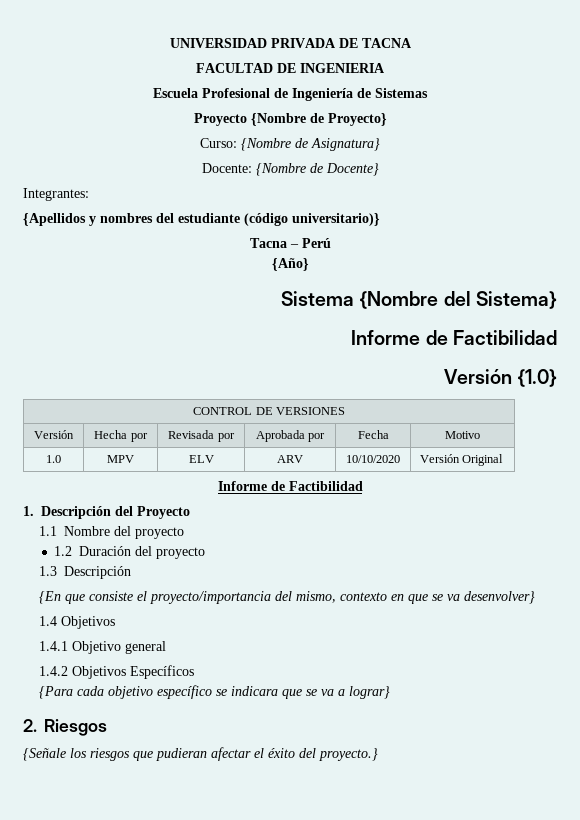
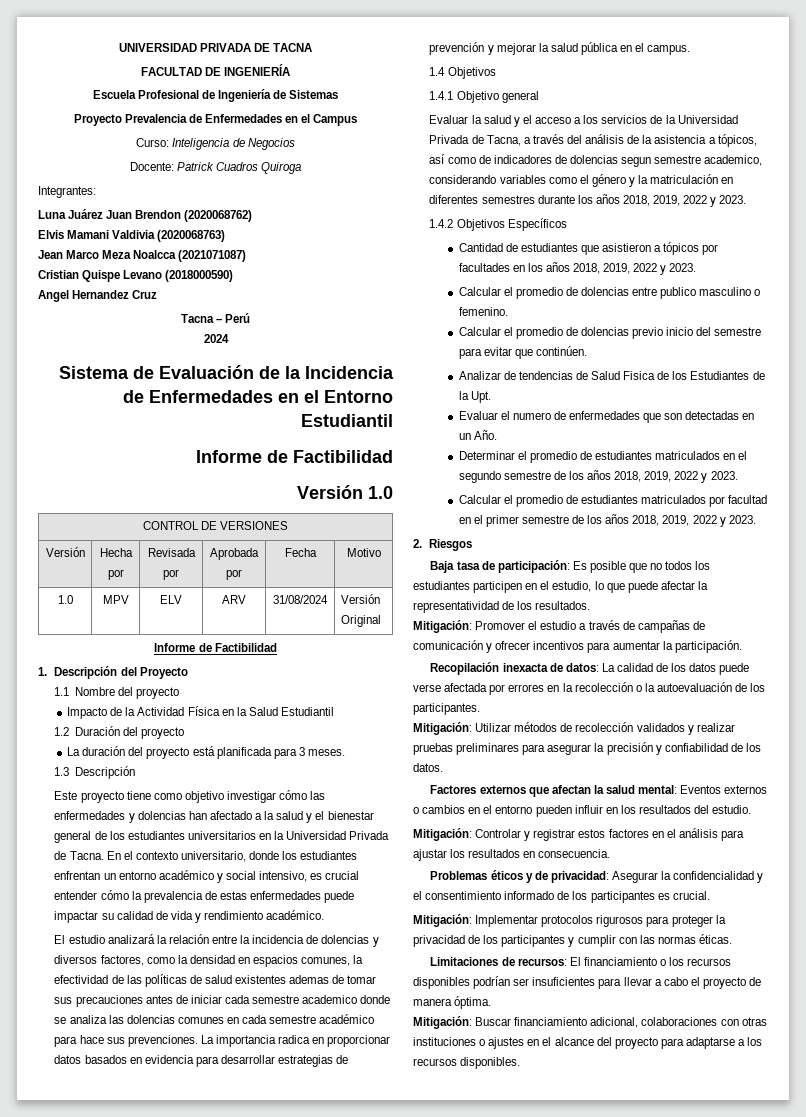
- FACULTAD DE INGENIERIA
+ FACULTAD DE INGENIERÍA
- Proyecto {Nombre de Proyecto}
- Curso: {Nombre de Asignatura}
- Docente: {Nombre de Docente}
+ Proyecto Prevalencia de Enfermedades en el Campus
+ Curso: Inteligencia de Negocios
+ Docente: Patrick Cuadros Quiroga
  Integrantes:
- {Apellidos y nombres del estudiante (código universitario)}
+ Luna Juárez Juan Brendon (2020068762)
+ Elvis Mamani Valdivia (2020068763)
+ Jean Marco Meza Noalcca (2021071087)
+ Cristian Quispe Levano (2018000590)
+ Angel Hernandez Cruz
- {Año}
+ 2024
- Sistema {Nombre del Sistema}
+ Sistema de Evaluación de la Incidencia de Enfermedades en el Entorno Estudiantil
- Versión {1.0}
+ Versión 1.0
- 1.0 | MPV | ELV | ARV | 10/10/2020 | Versión Original
+ 1.0 | MPV | ELV | ARV | 31/08/2024 | Versión Original
+ Impacto de la Actividad Física en la Salud Estudiantil
  1.2 Duración del proyecto
+ La duración del proyecto está planificada para 3 meses.
  1.3 Descripción
- {En que consiste el proyecto/importancia del mismo, contexto en que se va desenvolver}
+ Este proyecto tiene como objetivo investigar cómo las enfermedades y dolencias han afectado a la salud y el bienestar general de los estudiantes universitarios en la Universidad Privada de Tacna. En el contexto universitario, donde los estudiantes enfrentan un entorno académico y social intensivo, es crucial entender cómo la prevalencia de estas enfermedades puede impactar su calidad de vida y rendimiento académico.
+ El estudio analizará la relación entre la incidencia de dolencias y diversos factores, como la densidad en espacios comunes, la efectividad de las políticas de salud existentes ademas de tomar sus precauciones antes de iniciar cada semestre academico donde se analiza las dolencias comunes en cada semestre académico para hace sus prevenciones. La importancia radica en proporcionar datos basados en evidencia para desarrollar estrategias de prevención y mejorar la salud pública en el campus.
+ Evaluar la salud y el acceso a los servicios de la Universidad Privada de Tacna, a través del análisis de la asistencia a tópicos, así como de indicadores de dolencias segun semestre academico, considerando variables como el género y la matriculación en diferentes semestres durante los años 2018, 2019, 2022 y 2023.
  1.4.2 Objetivos Específicos
- {Para cada objetivo específico se indicara que se va a lograr}
+ Cantidad de estudiantes que asistieron a tópicos por facultades en los años 2018, 2019, 2022 y 2023.
+ Calcular el promedio de dolencias entre publico masculino o femenino.
+ Calcular el promedio de dolencias previo inicio del semestre para evitar que continúen.
+ Analizar de tendencias de Salud Fisica de los Estudiantes de la Upt.
+ Evaluar el numero de enfermedades que son detectadas en un Año.
+ Determinar el promedio de estudiantes matriculados en el segundo semestre de los años 2018, 2019, 2022 y 2023.
+ Calcular el promedio de estudiantes matriculados por facultad en el primer semestre de los años 2018, 2019, 2022 y 2023.
  2. Riesgos
- {Señale los riesgos que pudieran afectar el éxito del proyecto.}
+ Baja tasa de participación: Es posible que no todos los estudiantes participen en el estudio, lo que puede afectar la representatividad de los resultados.
+ Mitigación: Promover el estudio a través de campañas de comunicación y ofrecer incentivos para aumentar la participación.
+ Recopilación inexacta de datos: La calidad de los datos puede verse afectada por errores en la recolección o la autoevaluación de los participantes.
+ Mitigación: Utilizar métodos de recolección validados y realizar pruebas preliminares para asegurar la precisión y confiabilidad de los datos.
+ Factores externos que afectan la salud mental: Eventos externos o cambios en el entorno pueden influir en los resultados del estudio.
+ Mitigación: Controlar y registrar estos factores en el análisis para ajustar los resultados en consecuencia.
+ Problemas éticos y de privacidad: Asegurar la confidencialidad y el consentimiento informado de los participantes es crucial.
+ Mitigación: Implementar protocolos rigurosos para proteger la privacidad de los participantes y cumplir con las normas éticas.
+ Limitaciones de recursos: El financiamiento o los recursos disponibles podrían ser insuficientes para llevar a cabo el proyecto de manera óptima.
+ Mitigación: Buscar financiamiento adicional, colaboraciones con otras instituciones o ajustes en el alcance del proyecto para adaptarse a los recursos disponibles.

